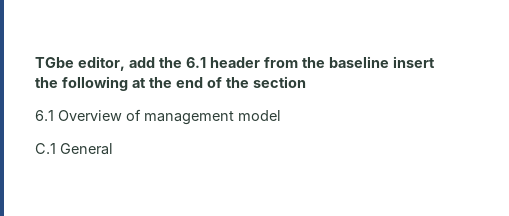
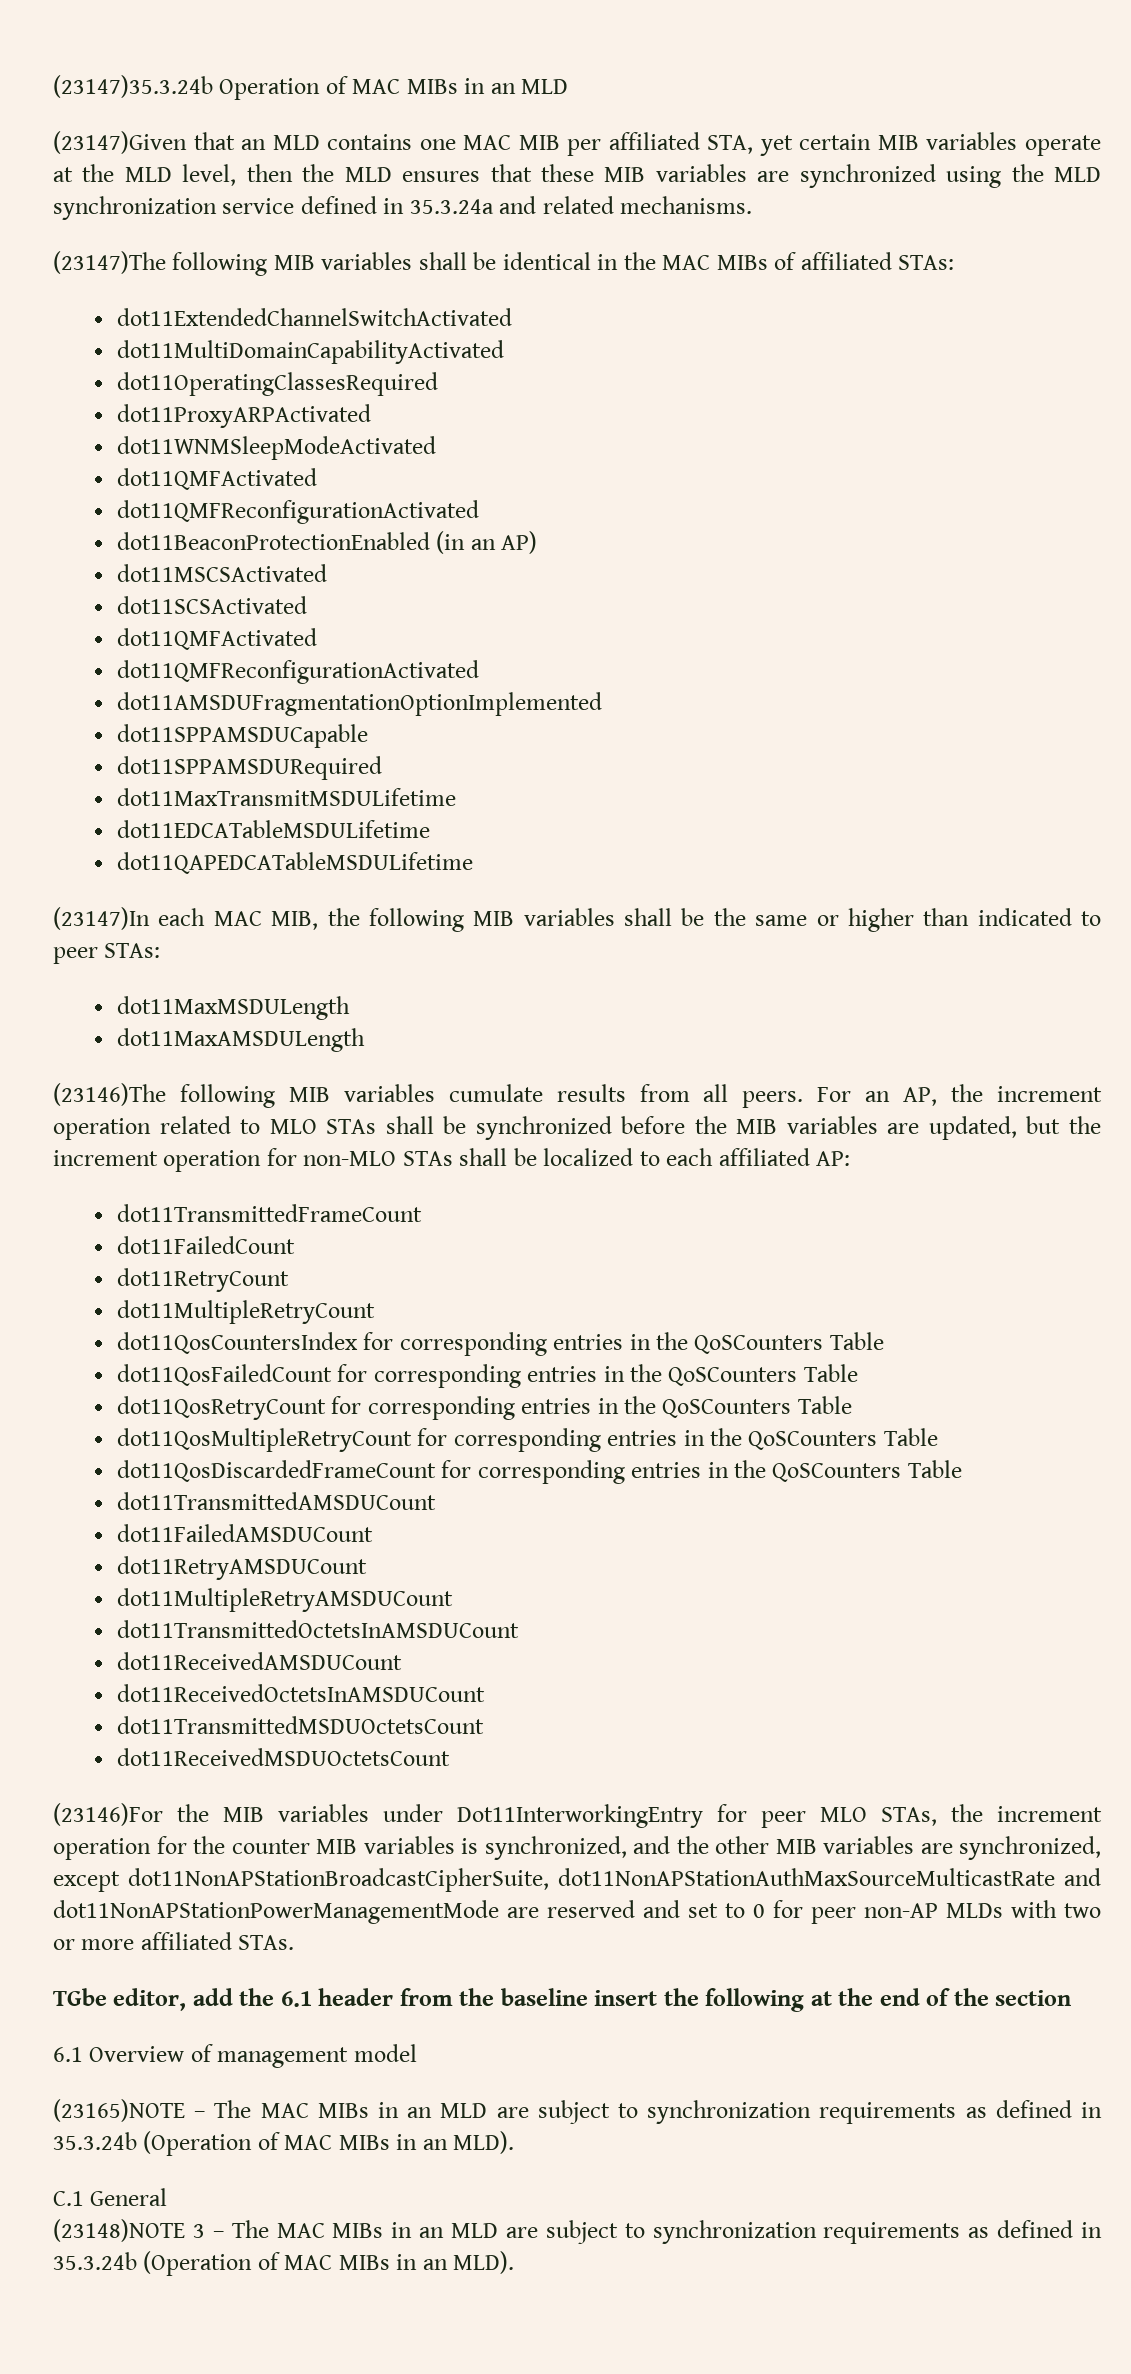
+ (23147)35.3.24b Operation of MAC MIBs in an MLD
+ (23147)Given that an MLD contains one MAC MIB per affiliated STA, yet certain MIB variables operate at the MLD level, then the MLD ensures that these MIB variables are synchronized using the MLD synchronization service defined in 35.3.24a and related mechanisms.
+ (23147)The following MIB variables shall be identical in the MAC MIBs of affiliated STAs:
+ dot11ExtendedChannelSwitchActivated
+ dot11MultiDomainCapabilityActivated
+ dot11OperatingClassesRequired
+ dot11ProxyARPActivated
+ dot11WNMSleepModeActivated
+ dot11QMFActivated
+ dot11QMFReconfigurationActivated
+ dot11BeaconProtectionEnabled (in an AP)
+ dot11MSCSActivated
+ dot11SCSActivated
+ dot11QMFActivated
+ dot11QMFReconfigurationActivated
+ dot11AMSDUFragmentationOptionImplemented
+ dot11SPPAMSDUCapable
+ dot11SPPAMSDURequired
+ dot11MaxTransmitMSDULifetime
+ dot11EDCATableMSDULifetime
+ dot11QAPEDCATableMSDULifetime
+ (23147)In each MAC MIB, the following MIB variables shall be the same or higher than indicated to peer STAs:
+ dot11MaxMSDULength
+ dot11MaxAMSDULength
+ (23146)The following MIB variables cumulate results from all peers. For an AP, the increment operation related to MLO STAs shall be synchronized before the MIB variables are updated, but the increment operation for non-MLO STAs shall be localized to each affiliated AP:
+ dot11TransmittedFrameCount
+ dot11FailedCount
+ dot11RetryCount
+ dot11MultipleRetryCount
+ dot11QosCountersIndex for corresponding entries in the QoSCounters Table
+ dot11QosFailedCount for corresponding entries in the QoSCounters Table
+ dot11QosRetryCount for corresponding entries in the QoSCounters Table
+ dot11QosMultipleRetryCount for corresponding entries in the QoSCounters Table
+ dot11QosDiscardedFrameCount for corresponding entries in the QoSCounters Table
+ dot11TransmittedAMSDUCount
+ dot11FailedAMSDUCount
+ dot11RetryAMSDUCount
+ dot11MultipleRetryAMSDUCount
+ dot11TransmittedOctetsInAMSDUCount
+ dot11ReceivedAMSDUCount
+ dot11ReceivedOctetsInAMSDUCount
+ dot11TransmittedMSDUOctetsCount
+ dot11ReceivedMSDUOctetsCount
+ (23146)For the MIB variables under Dot11InterworkingEntry for peer MLO STAs, the increment operation for the counter MIB variables is synchronized, and the other MIB variables are synchronized, except dot11NonAPStationBroadcastCipherSuite, dot11NonAPStationAuthMaxSourceMulticastRate and dot11NonAPStationPowerManagementMode are reserved and set to 0 for peer non-AP MLDs with two or more affiliated STAs.
+ (23165)NOTE – The MAC MIBs in an MLD are subject to synchronization requirements as defined in 35.3.24b (Operation of MAC MIBs in an MLD).
  C.1 General
+ (23148)NOTE 3 – The MAC MIBs in an MLD are subject to synchronization requirements as defined in 35.3.24b (Operation of MAC MIBs in an MLD).

